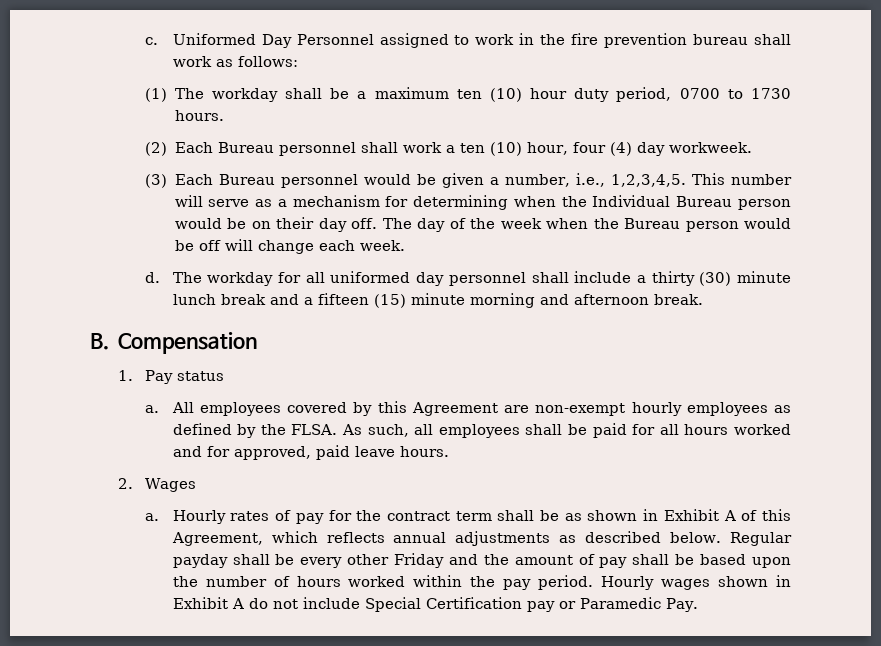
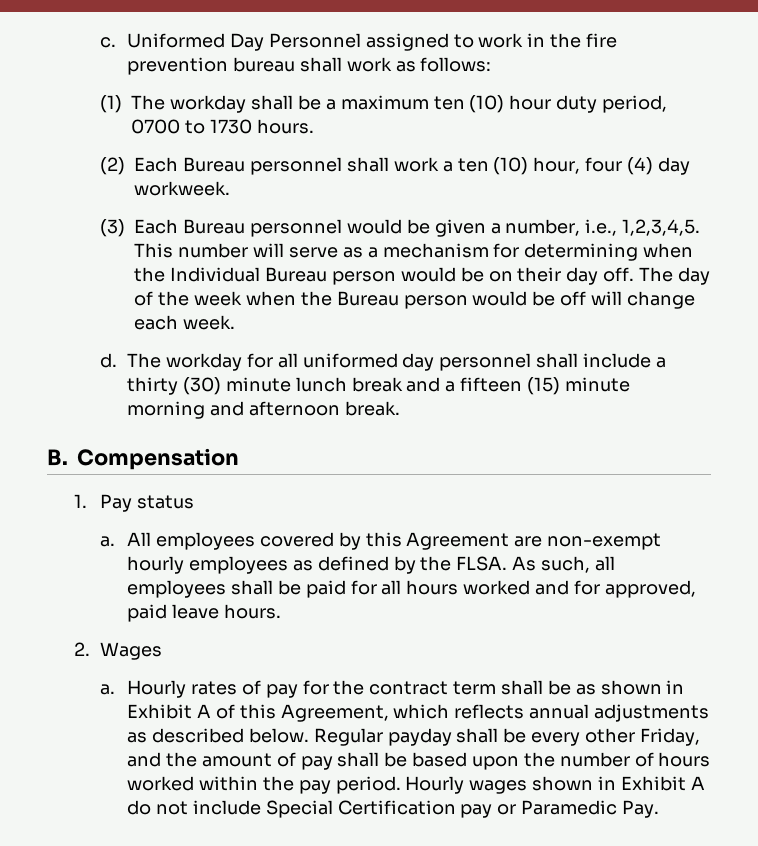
- Regular payday shall be every other Friday and the amount of pay shall be based upon the number of hours worked within the pay period.
+ Regular payday shall be every other Friday, and the amount of pay shall be based upon the number of hours worked within the pay period.

